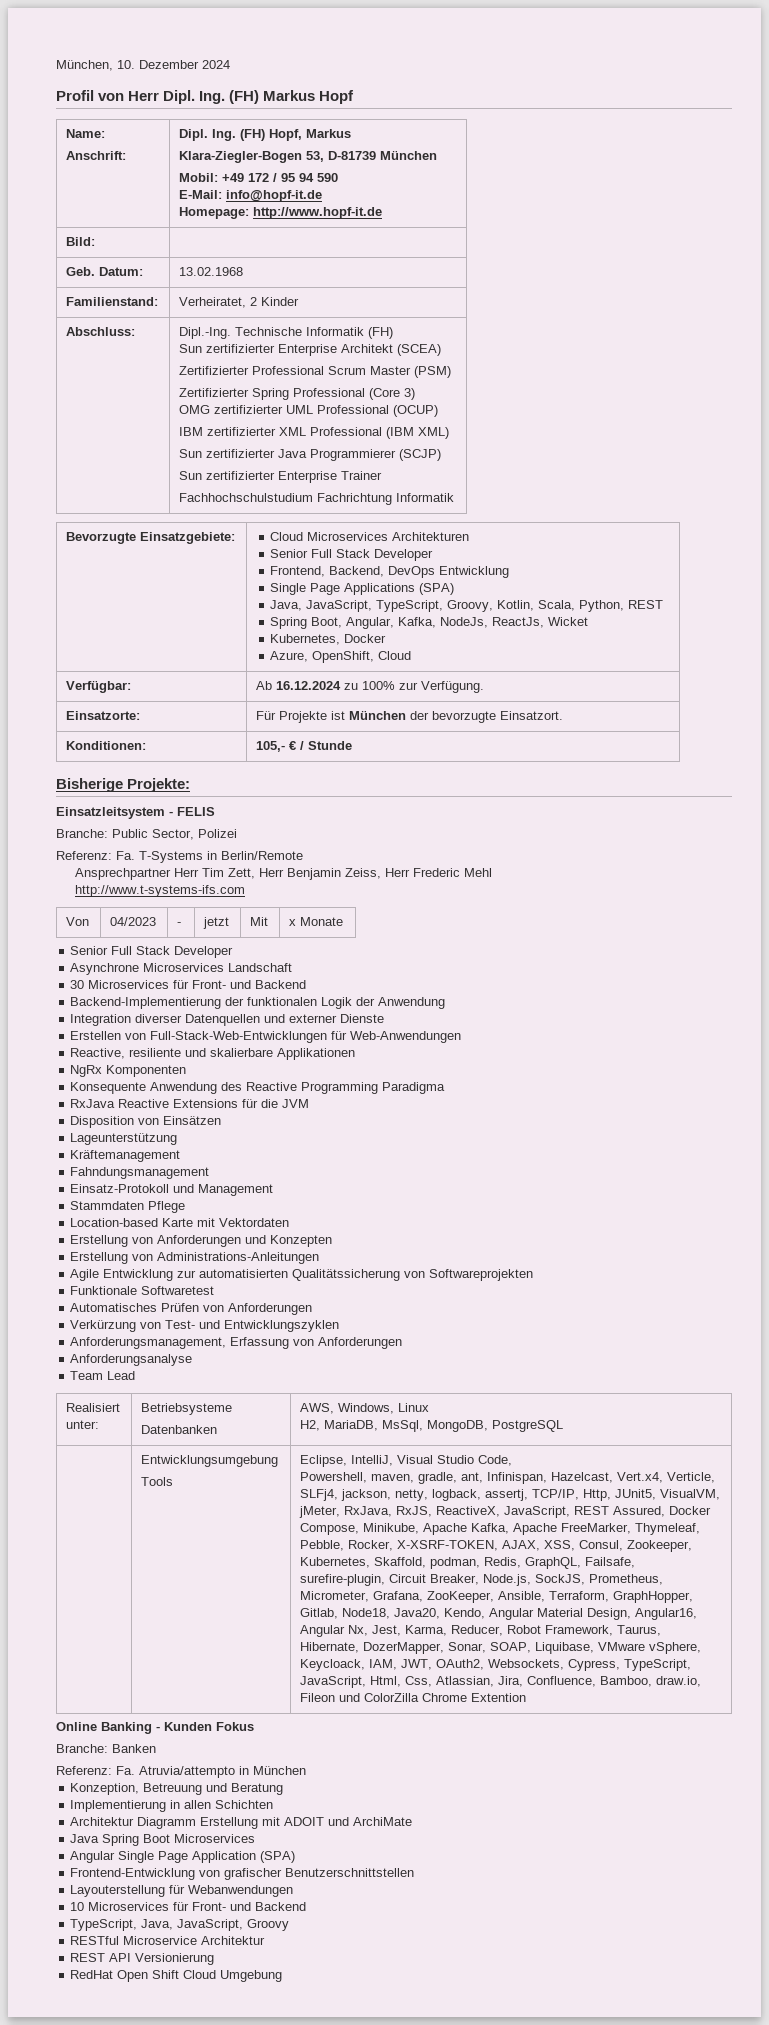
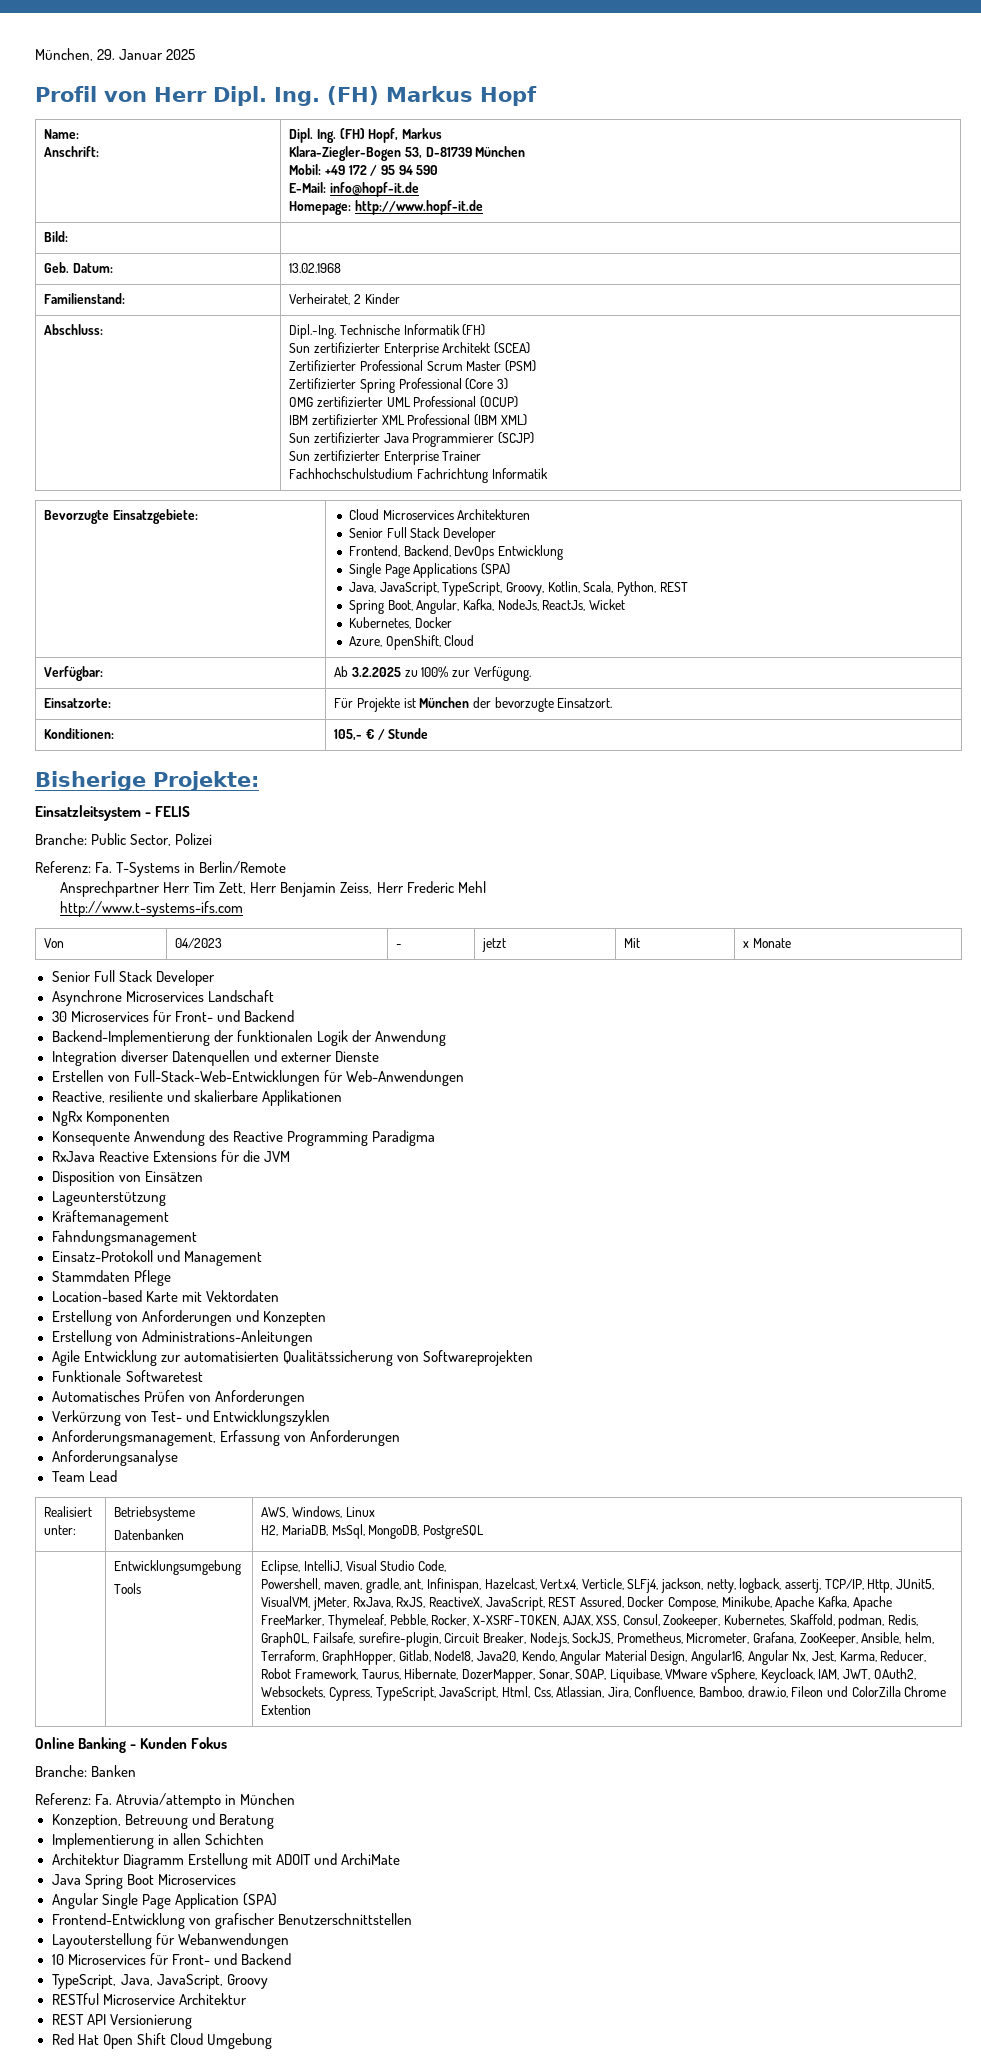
- München, 10. Dezember 2024
+ München, 29. Januar 2025
- Verfügbar: | Ab 16.12.2024 zu 100% zur Verfügung.
+ Verfügbar: | Ab 3.2.2025 zu 100% zur Verfügung.
- Powershell, maven, gradle, ant, Infinispan, Hazelcast, Vert.x4, Verticle, SLFj4, jackson, netty, logback, assertj, TCP/IP, Http, JUnit5, VisualVM, jMeter, RxJava, RxJS, ReactiveX, JavaScript, REST Assured, Docker Compose, Minikube, Apache Kafka, Apache FreeMarker, Thymeleaf, Pebble, Rocker, X-XSRF-TOKEN, AJAX, XSS, Consul, Zookeeper, Kubernetes, Skaffold, podman, Redis, GraphQL, Failsafe, surefire-plugin, Circuit Breaker, Node.js, SockJS, Prometheus, Micrometer, Grafana, ZooKeeper, Ansible, Terraform, GraphHopper, Gitlab, Node18, Java20, Kendo, Angular Material Design, Angular16, Angular Nx, Jest, Karma, Reducer, Robot Framework, Taurus, Hibernate, DozerMapper, Sonar, SOAP, Liquibase, VMware vSphere, Keycloack, IAM, JWT, OAuth2, Websockets, Cypress, TypeScript, JavaScript, Html, Css, Atlassian, Jira, Confluence, Bamboo, draw.io, Fileon und ColorZilla Chrome Extention
+ Powershell, maven, gradle, ant, Infinispan, Hazelcast, Vert.x4, Verticle, SLFj4, jackson, netty, logback, assertj, TCP/IP, Http, JUnit5, VisualVM, jMeter, RxJava, RxJS, ReactiveX, JavaScript, REST Assured, Docker Compose, Minikube, Apache Kafka, Apache FreeMarker, Thymeleaf, Pebble, Rocker, X-XSRF-TOKEN, AJAX, XSS, Consul, Zookeeper, Kubernetes, Skaffold, podman, Redis, GraphQL, Failsafe, surefire-plugin, Circuit Breaker, Node.js, SockJS, Prometheus, Micrometer, Grafana, ZooKeeper, Ansible, helm, Terraform, GraphHopper, Gitlab, Node18, Java20, Kendo, Angular Material Design, Angular16, Angular Nx, Jest, Karma, Reducer, Robot Framework, Taurus, Hibernate, DozerMapper, Sonar, SOAP, Liquibase, VMware vSphere, Keycloack, IAM, JWT, OAuth2, Websockets, Cypress, TypeScript, JavaScript, Html, Css, Atlassian, Jira, Confluence, Bamboo, draw.io, Fileon und ColorZilla Chrome Extention
- RedHat Open Shift Cloud Umgebung
+ Red Hat Open Shift Cloud Umgebung

